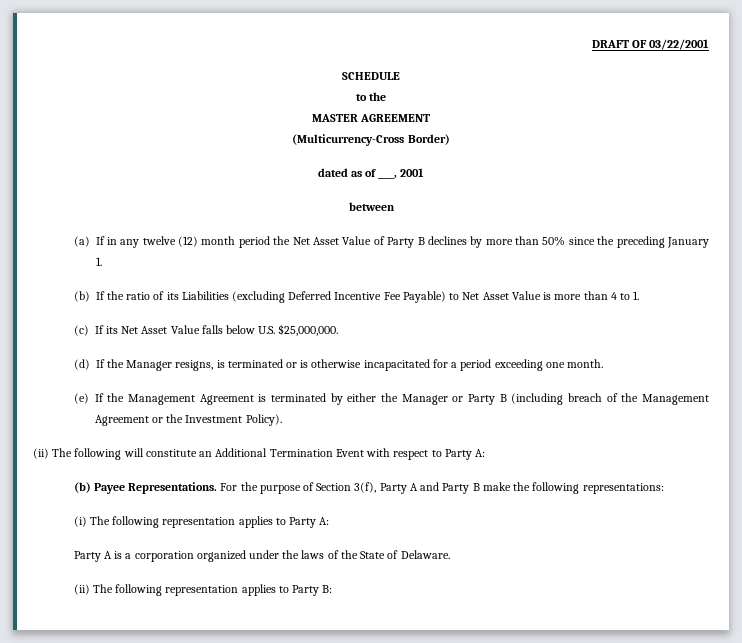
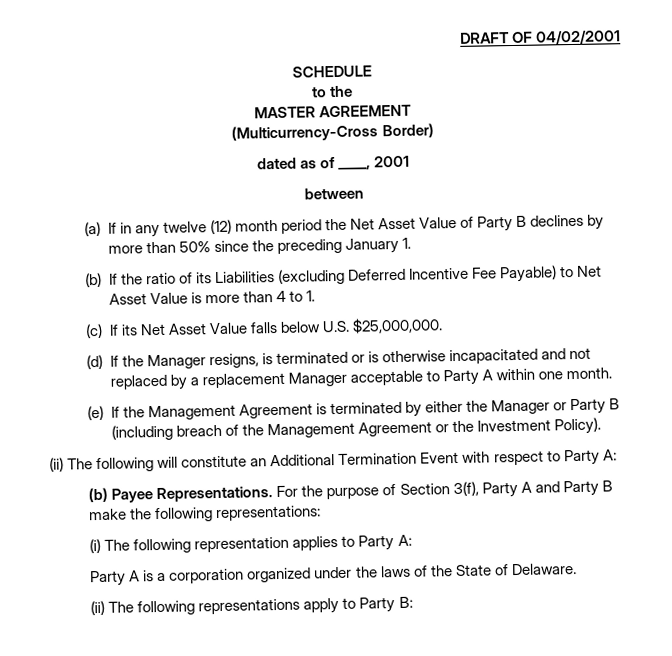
- DRAFT OF 03/22/2001
+ DRAFT OF 04/02/2001
- (d) If the Manager resigns, is terminated or is otherwise incapacitated for a period exceeding one month.
+ (d) If the Manager resigns, is terminated or is otherwise incapacitated and not replaced by a replacement Manager acceptable to Party A within one month.
- (ii) The following representation applies to Party B:
+ (ii) The following representations apply to Party B:

